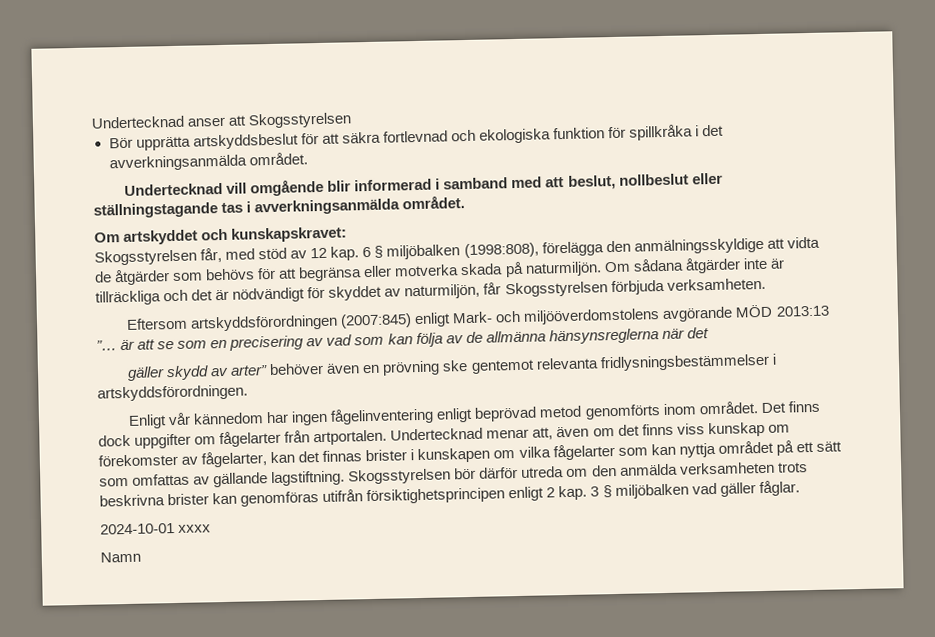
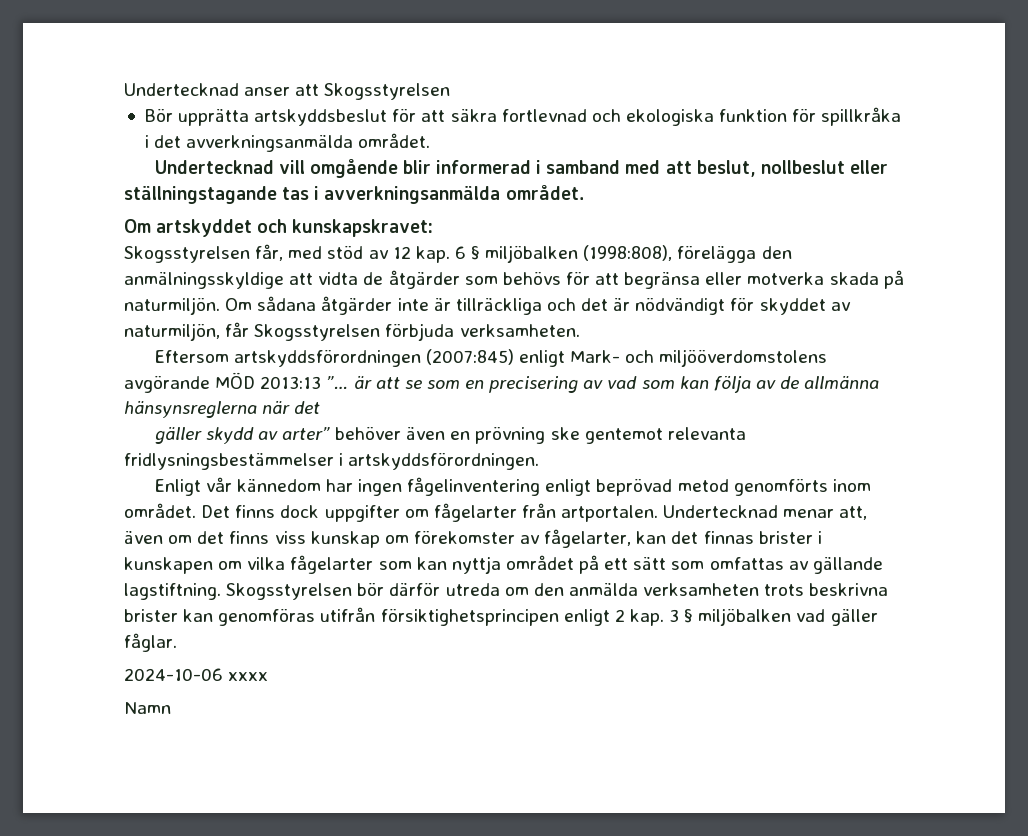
- 2024-10-01 xxxx
+ 2024-10-06 xxxx

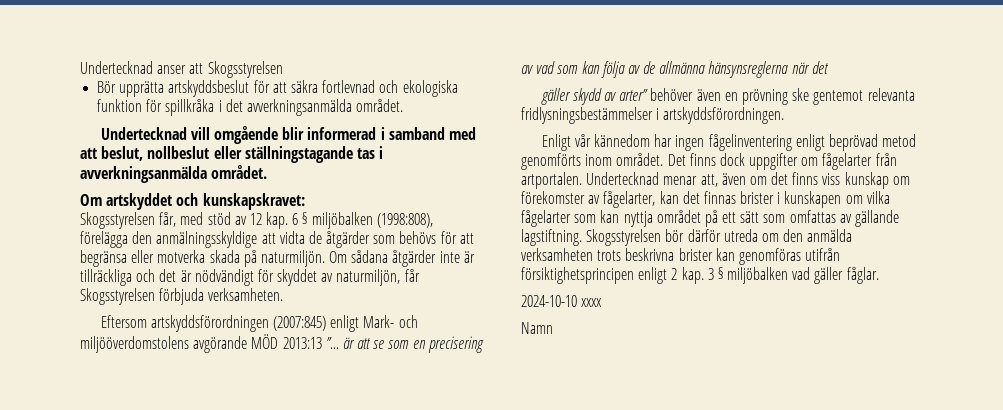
- 2024-10-06 xxxx
+ 2024-10-10 xxxx

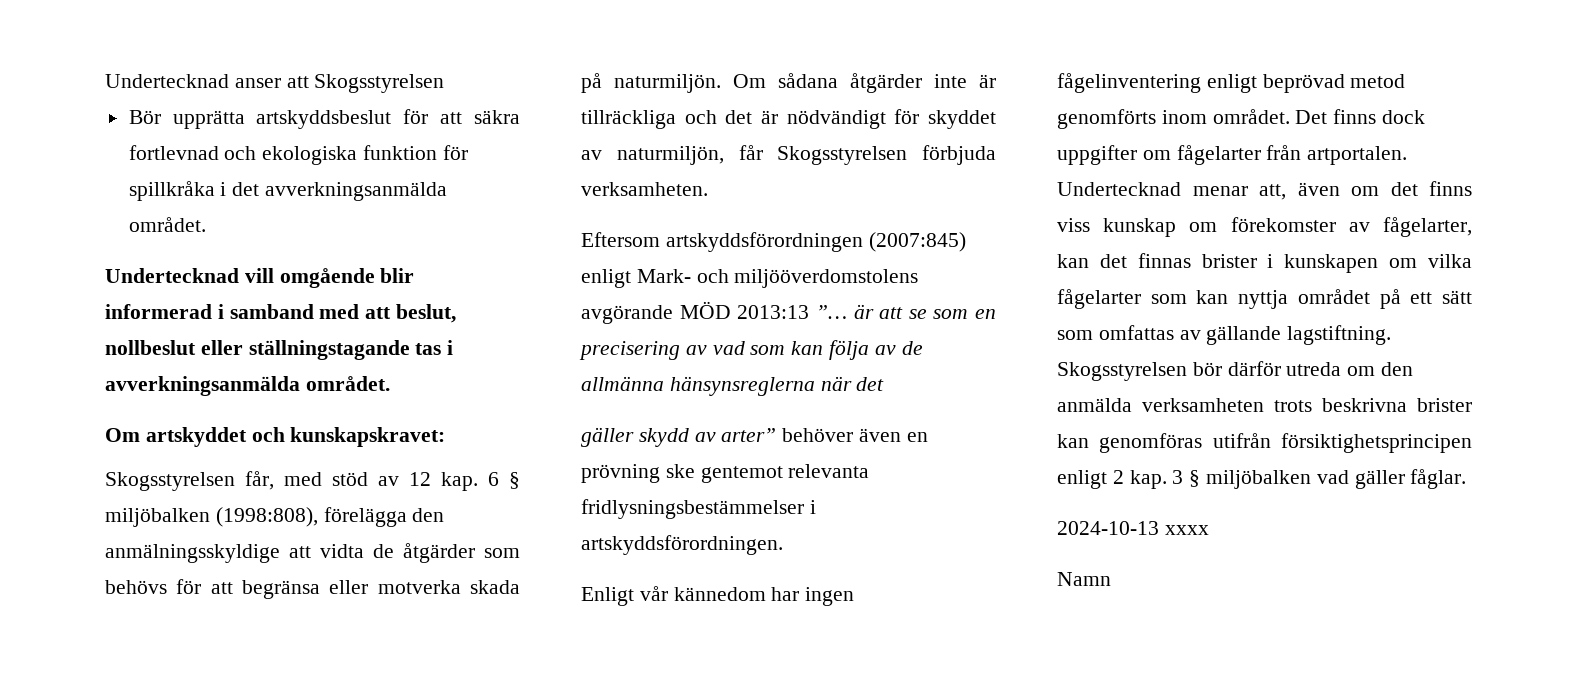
- 2024-10-10 xxxx
+ 2024-10-13 xxxx

